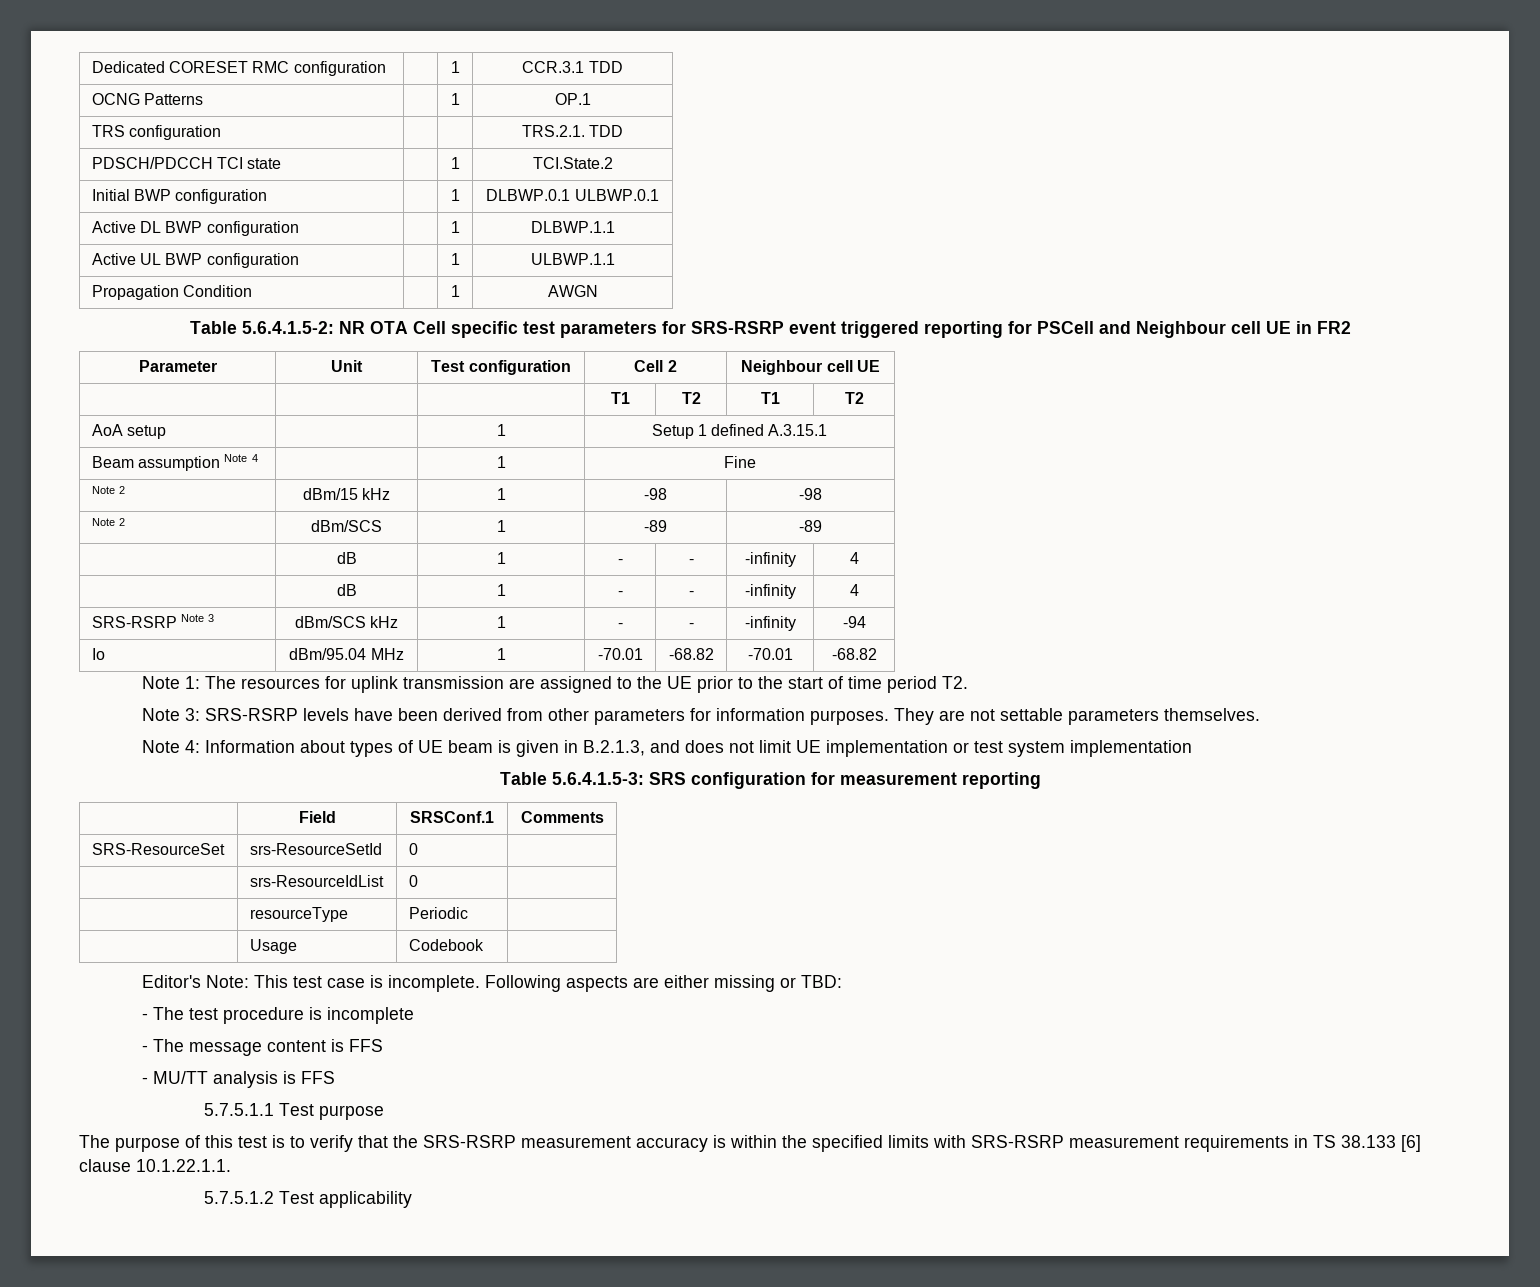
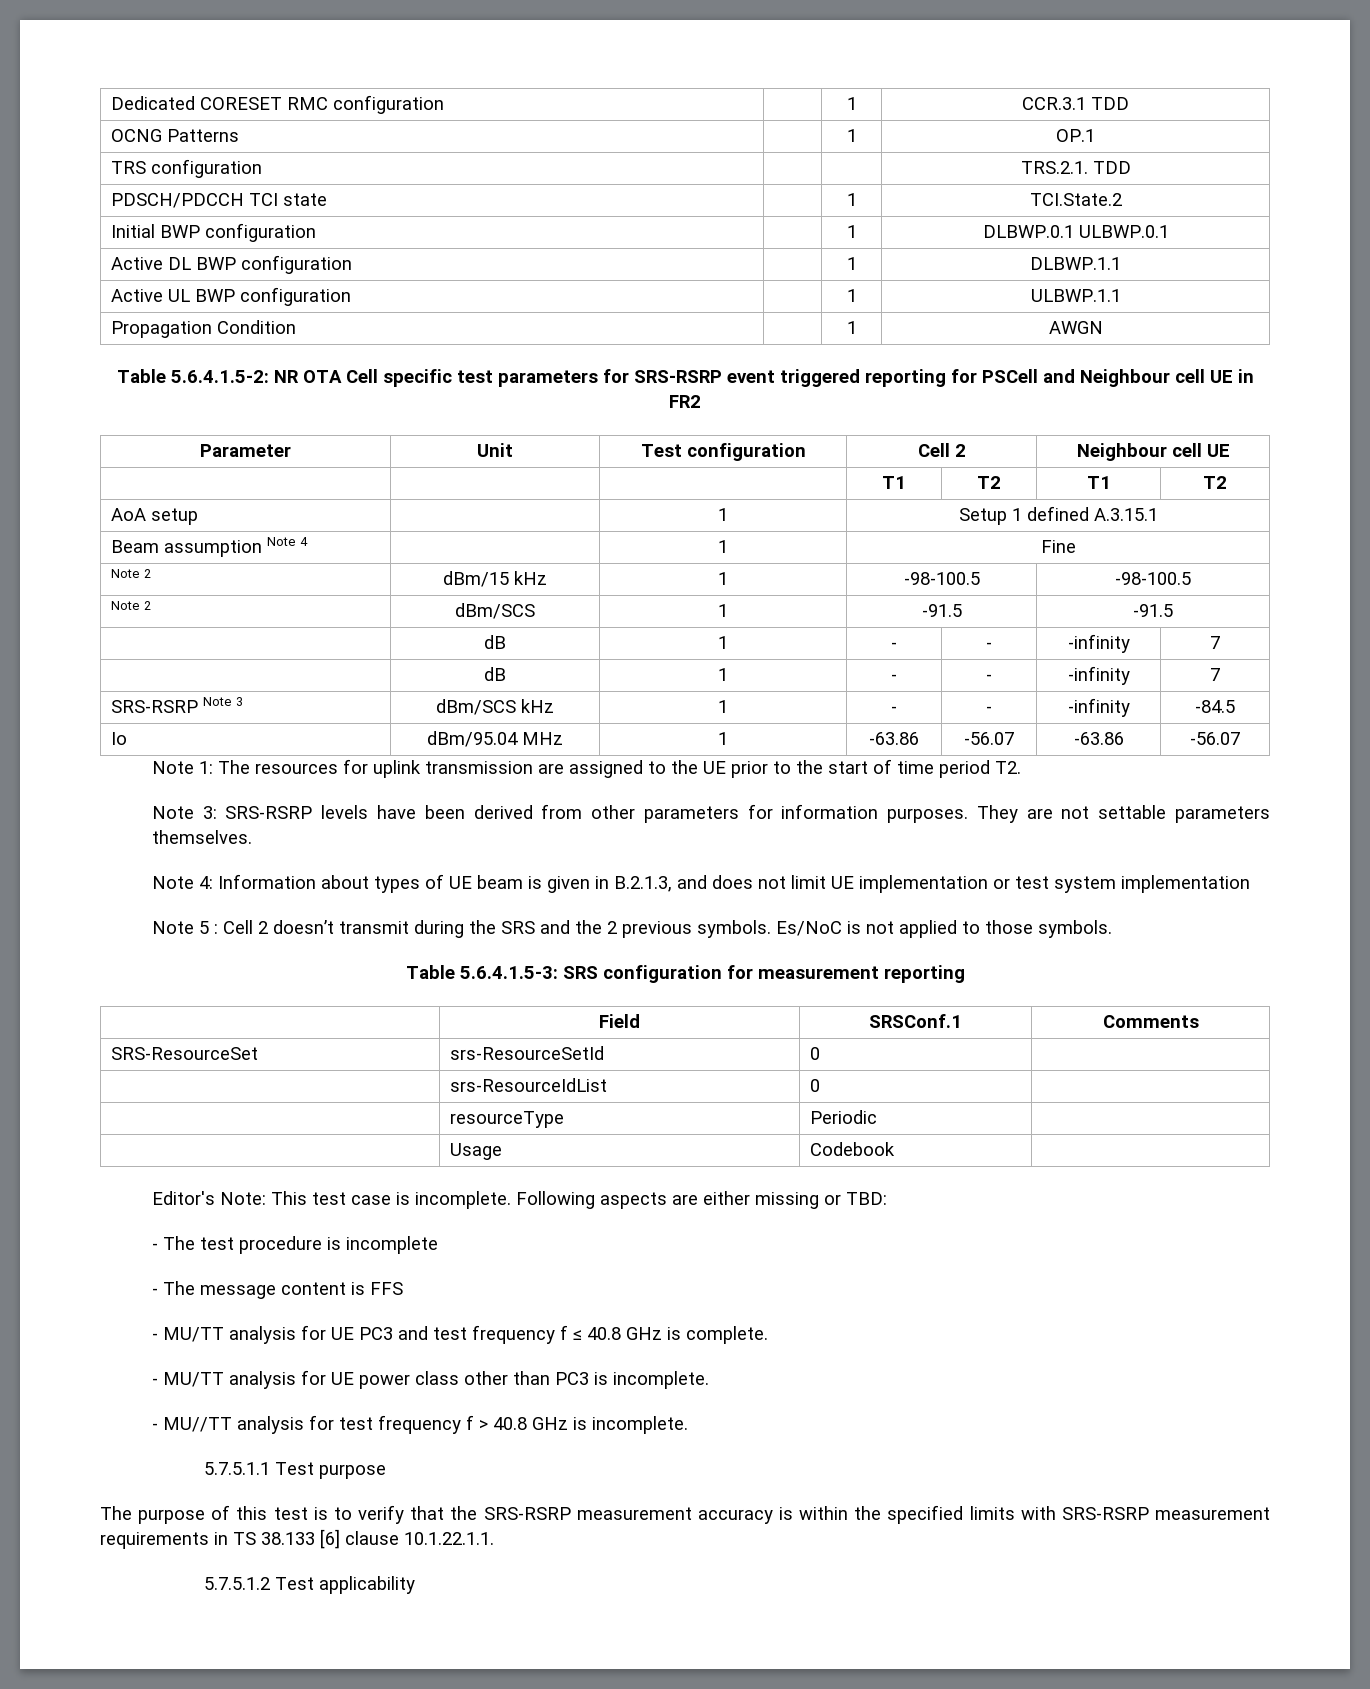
- Note 2 | dBm/15 kHz | 1 | -98 | -98
+ Note 2 | dBm/15 kHz | 1 | -98-100.5 | -98-100.5
- Note 2 | dBm/SCS | 1 | -89 | -89
- | dB | 1 | - | - | -infinity | 4
- | dB | 1 | - | - | -infinity | 4
+ Note 2 | dBm/SCS | 1 | -91.5 | -91.5
+ | dB | 1 | - | - | -infinity | 7
+ | dB | 1 | - | - | -infinity | 7
- SRS-RSRP Note 3 | dBm/SCS kHz | 1 | - | - | -infinity | -94
+ SRS-RSRP Note 3 | dBm/SCS kHz | 1 | - | - | -infinity | -84.5
- Io | dBm/95.04 MHz | 1 | -70.01 | -68.82 | -70.01 | -68.82
+ Io | dBm/95.04 MHz | 1 | -63.86 | -56.07 | -63.86 | -56.07
+ Note 5 : Cell 2 doesn’t transmit during the SRS and the 2 previous symbols. Es/NoC is not applied to those symbols.
- - MU/TT analysis is FFS
+ - MU/TT analysis for UE PC3 and test frequency f ≤ 40.8 GHz is complete.
+ - MU/TT analysis for UE power class other than PC3 is incomplete.
+ - MU//TT analysis for test frequency f > 40.8 GHz is incomplete.

